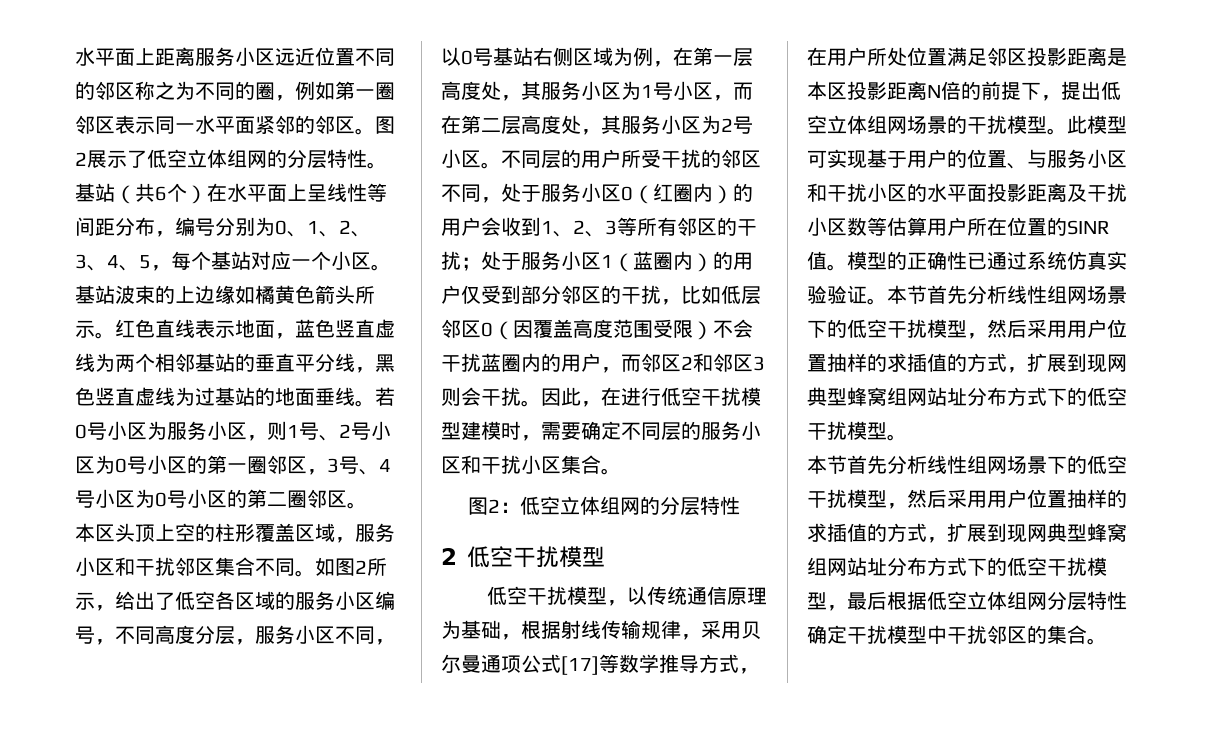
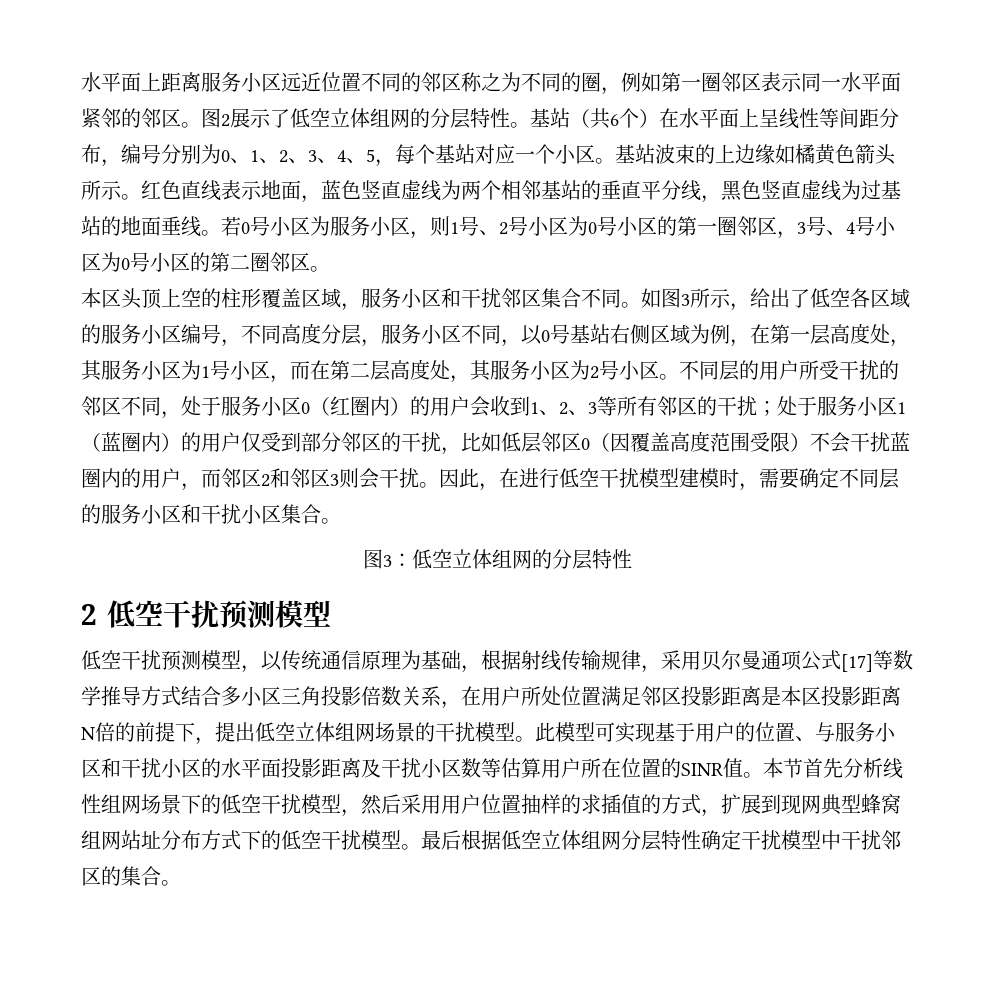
- 如图2所示，给出了低空各区域的服务小区编号，不同高度分层，服务小区不同，以0号基站右侧区域为例，在第一层高度处，其服务小区为1号小区，而在第二层高度处，其服务小区为2号小区。
+ 如图3所示，给出了低空各区域的服务小区编号，不同高度分层，服务小区不同，以0号基站右侧区域为例，在第一层高度处，其服务小区为1号小区，而在第二层高度处，其服务小区为2号小区。
- 图2：低空立体组网的分层特性
+ 图3：低空立体组网的分层特性
- 2低空干扰模型
+ 2低空干扰预测模型
- 低空干扰模型，以传统通信原理为基础，根据射线传输规律，采用贝尔曼通项公式[17]等数学推导方式，在用户所处位置满足邻区投影距离是本区投影距离N倍的前提下，提出低空立体组网场景的干扰模型。
+ 低空干扰预测模型，以传统通信原理为基础，根据射线传输规律，采用贝尔曼通项公式[17]等数学推导方式结合多小区三角投影倍数关系，在用户所处位置满足邻区投影距离是本区投影距离N倍的前提下，提出低空立体组网场景的干扰模型。
- 模型的正确性已通过系统仿真实验验证。
- 本节首先分析线性组网场景下的低空干扰模型，然后采用用户位置抽样的求插值的方式，扩展到现网典型蜂窝组网站址分布方式下的低空干扰模型。
- 本节首先分析线性组网场景下的低空干扰模型，然后采用用户位置抽样的求插值的方式，扩展到现网典型蜂窝组网站址分布方式下的低空干扰模型，最后根据低空立体组网分层特性确定干扰模型中干扰邻区的集合。
+ 本节首先分析线性组网场景下的低空干扰模型，然后采用用户位置抽样的求插值的方式，扩展到现网典型蜂窝组网站址分布方式下的低空干扰模型。最后根据低空立体组网分层特性确定干扰模型中干扰邻区的集合。

